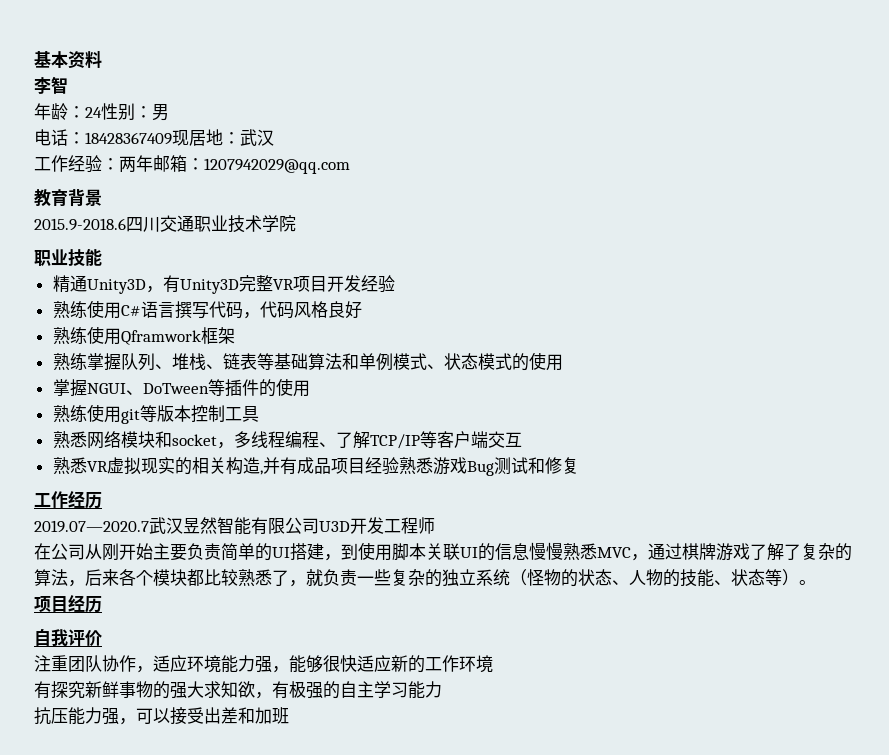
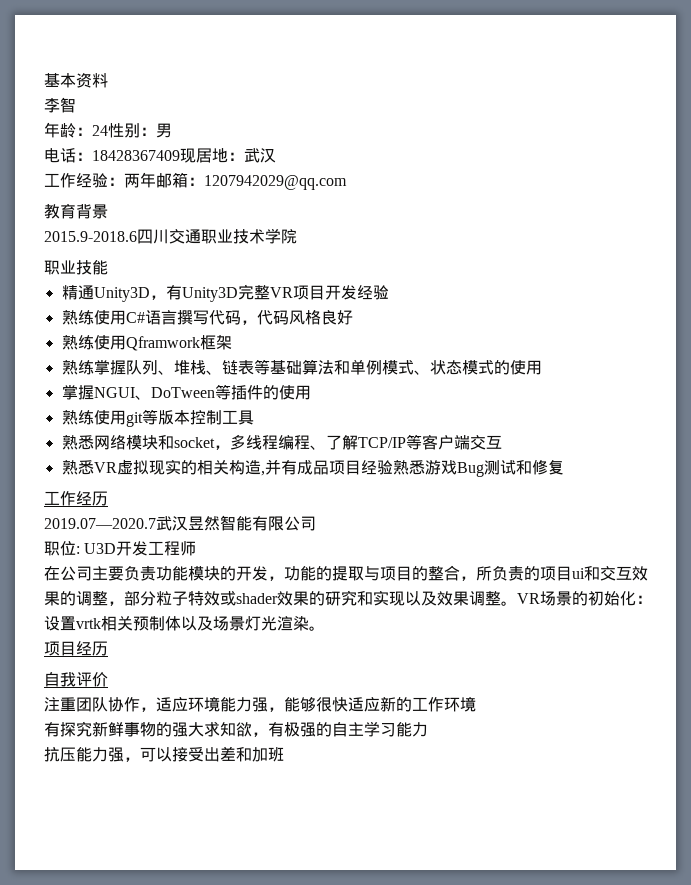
- 2019.07—2020.7武汉昱然智能有限公司U3D开发工程师
+ 2019.07—2020.7武汉昱然智能有限公司
+ 职位: U3D开发工程师
- 在公司从刚开始主要负责简单的UI搭建，到使用脚本关联UI的信息慢慢熟悉MVC，通过棋牌游戏了解了复杂的算法，后来各个模块都比较熟悉了，就负责一些复杂的独立系统（怪物的状态、人物的技能、状态等）。
+ 在公司主要负责功能模块的开发，功能的提取与项目的整合，所负责的项目ui和交互效果的调整，部分粒子特效或shader效果的研究和实现以及效果调整。VR场景的初始化：设置vrtk相关预制体以及场景灯光渲染。

